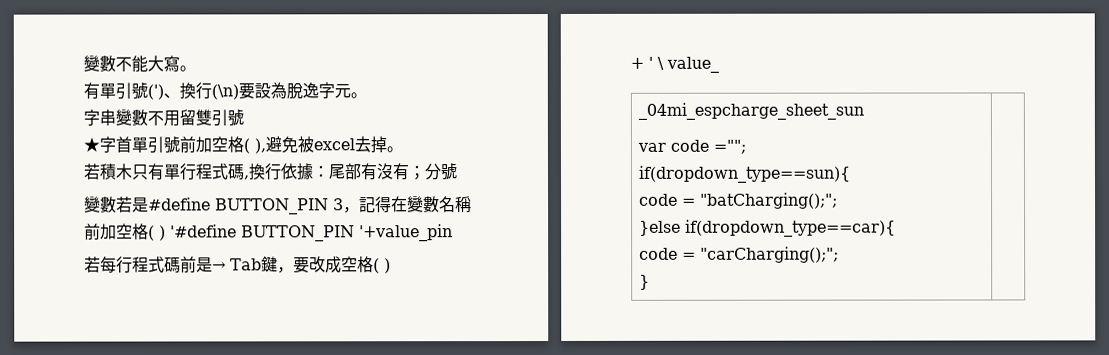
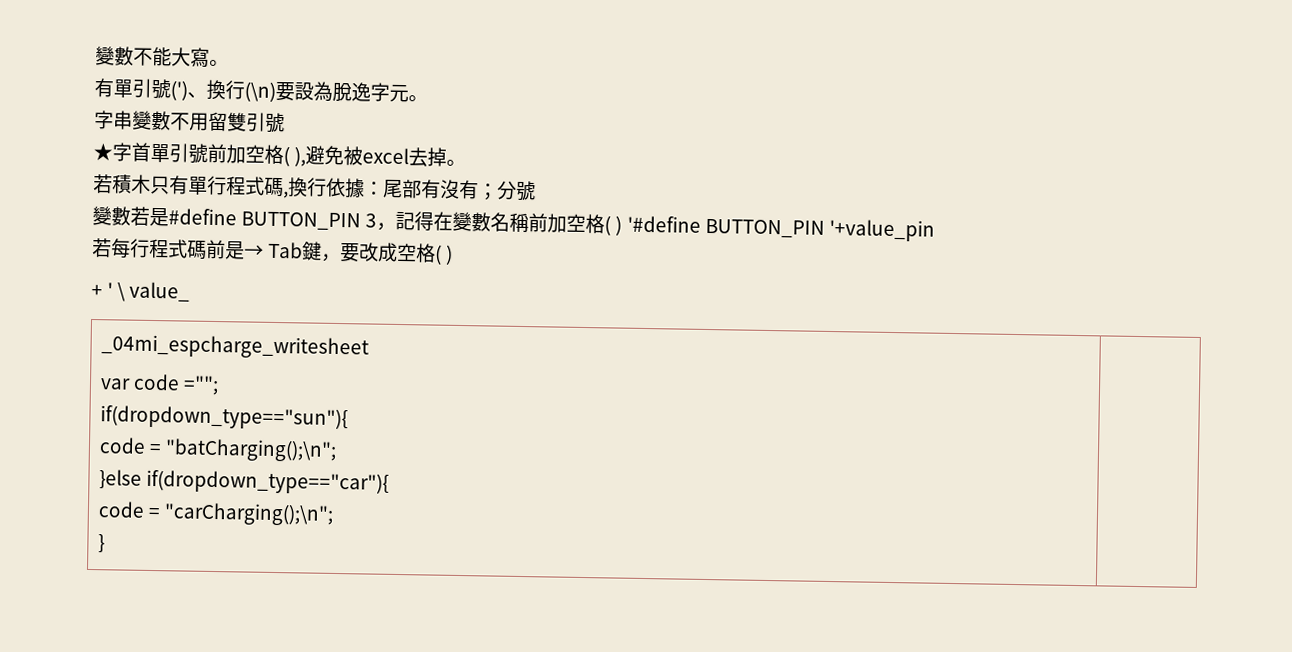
- _04mi_espcharge_sheet_sun
+ _04mi_espcharge_writesheet
  var code ="";
- if(dropdown_type==sun){
- code = "batCharging();";
- }else if(dropdown_type==car){
- code = "carCharging();";
+ if(dropdown_type=="sun"){
+ code = "batCharging();\n";
+ }else if(dropdown_type=="car"){
+ code = "carCharging();\n";

